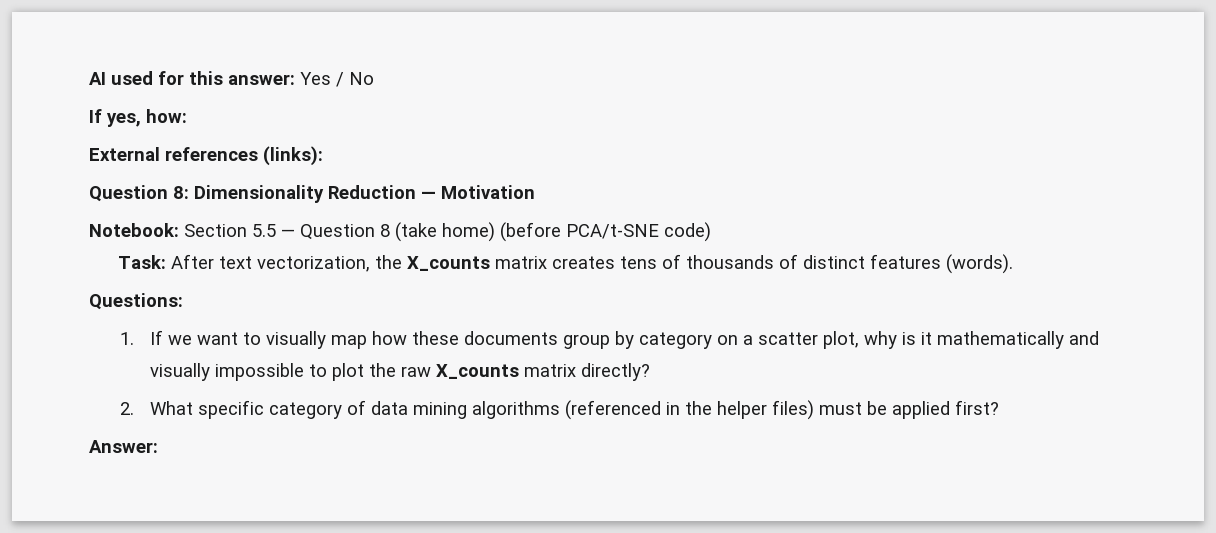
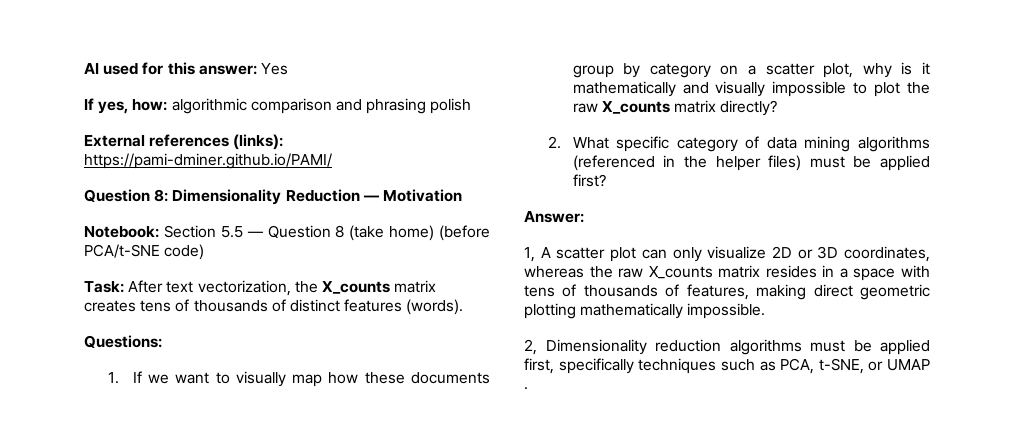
- AI used for this answer: Yes / No
+ AI used for this answer: Yes
- If yes, how:
+ If yes, how: algorithmic comparison and phrasing polish
- External references (links):
+ External references (links): https://pami-dminer.github.io/PAMI/
+ 1, A scatter plot can only visualize 2D or 3D coordinates, whereas the raw X_counts matrix resides in a space with tens of thousands of features, making direct geometric plotting mathematically impossible.
+ 2, Dimensionality reduction algorithms must be applied first, specifically techniques such as PCA, t-SNE, or UMAP .

